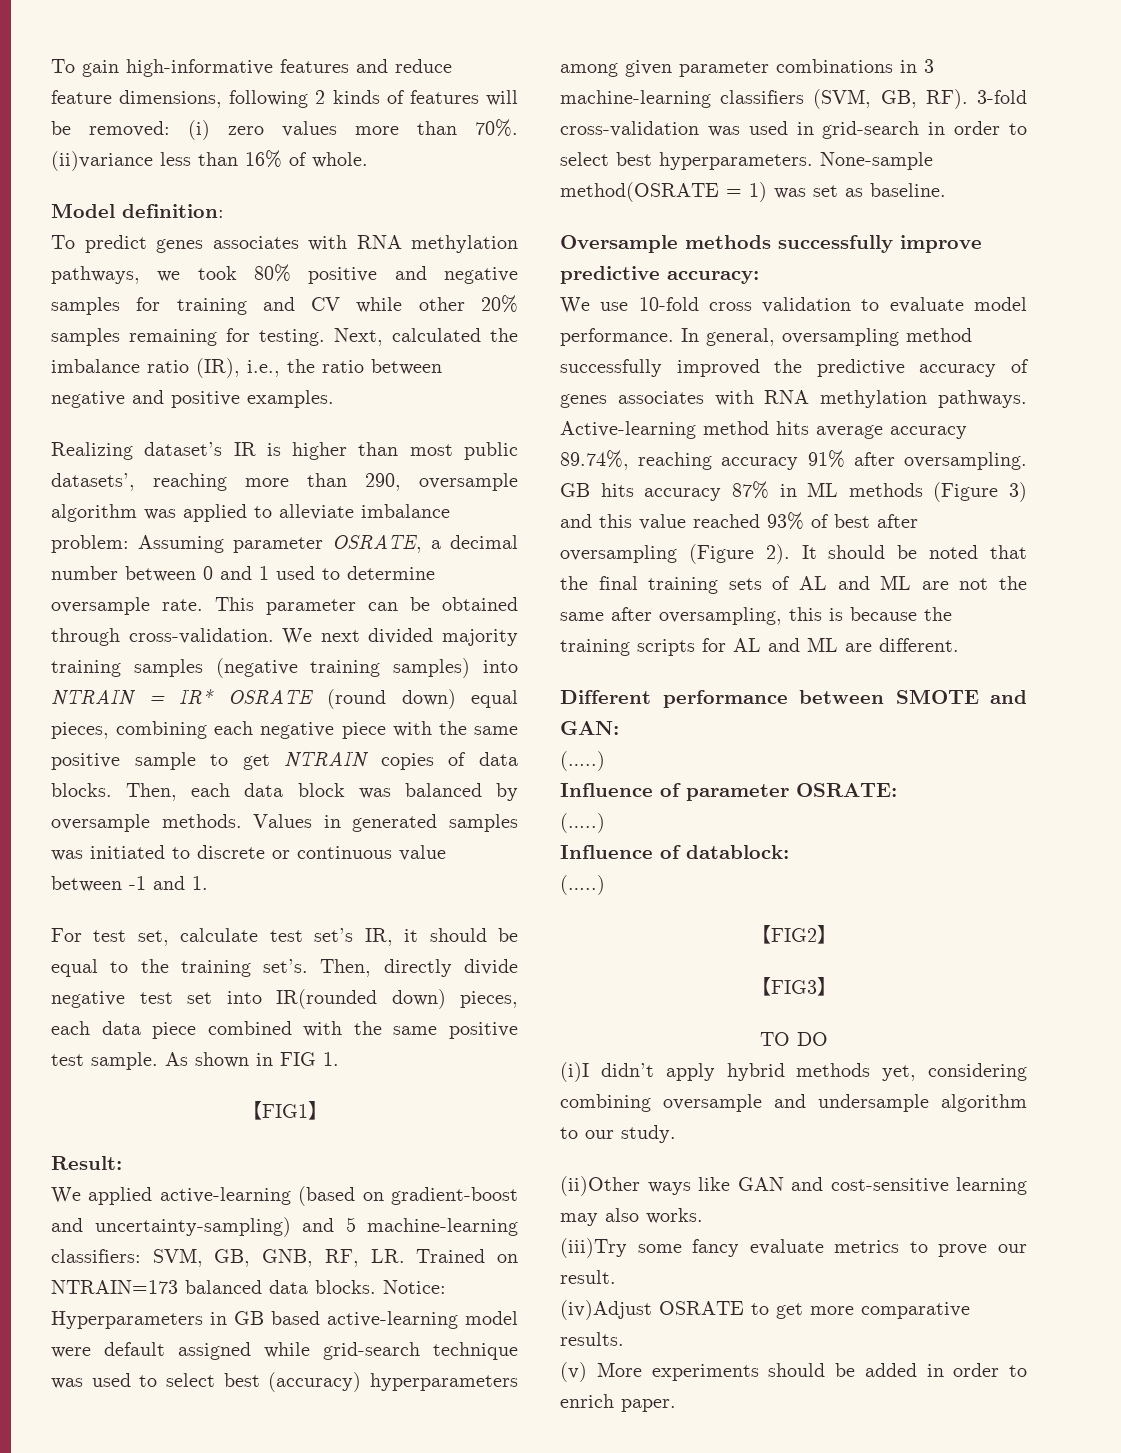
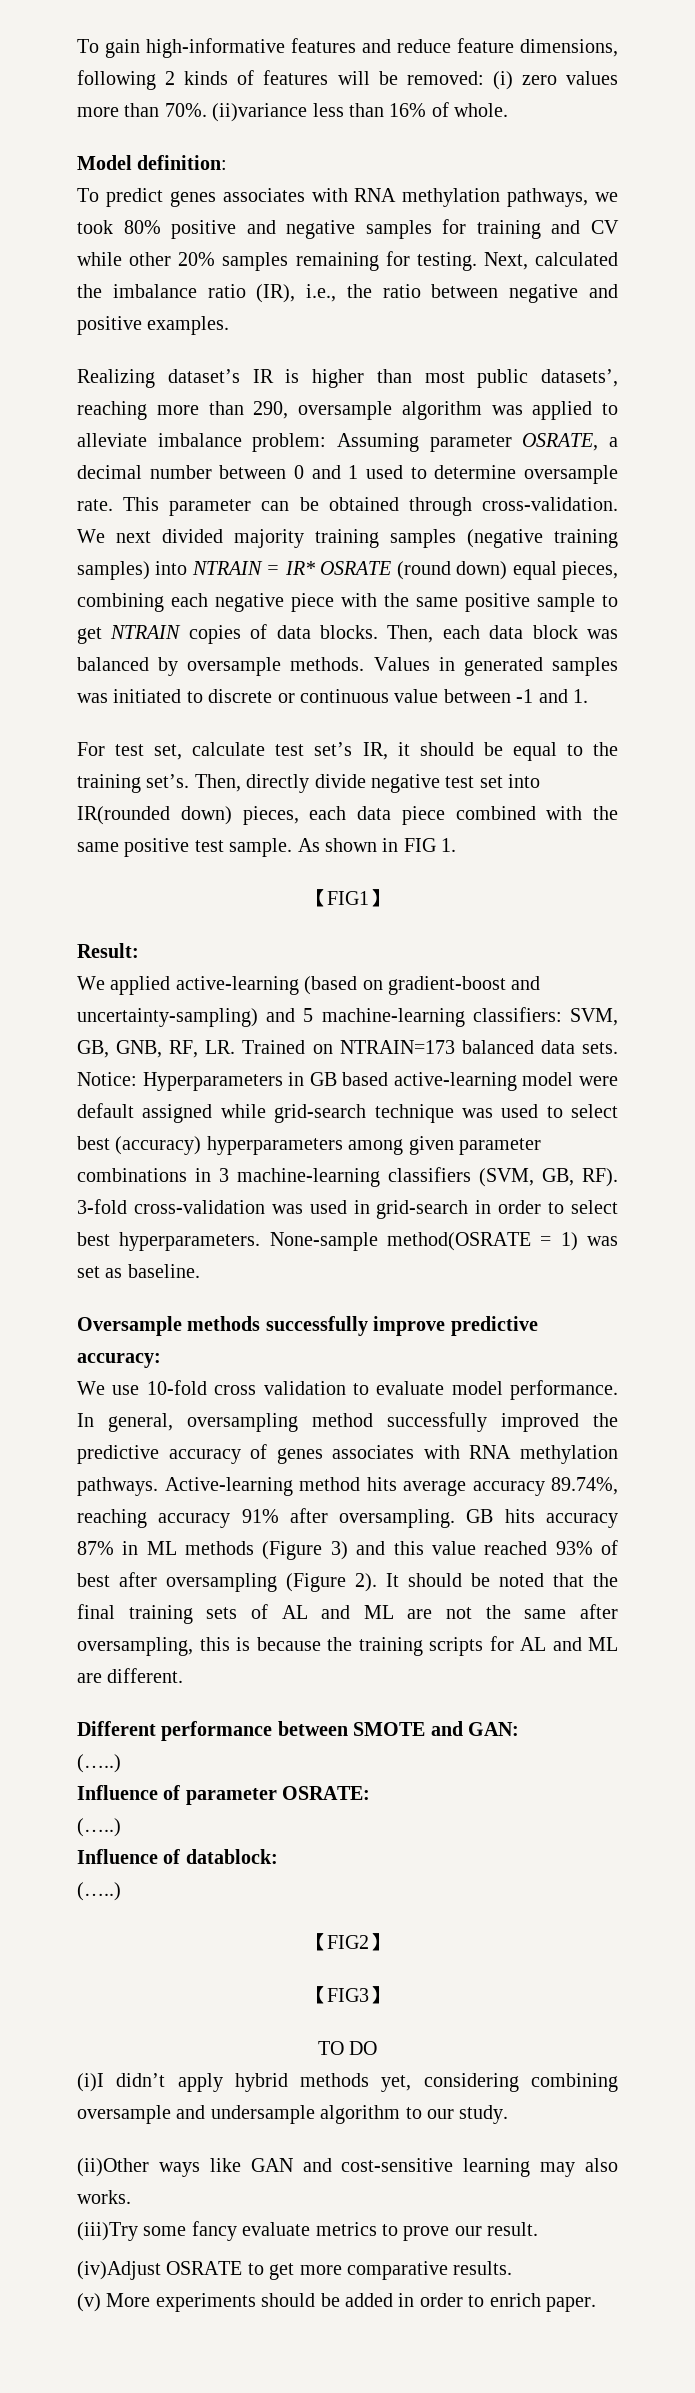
- We applied active-learning (based on gradient-boost and uncertainty-sampling) and 5 machine-learning classifiers: SVM, GB, GNB, RF, LR. Trained on NTRAIN=173 balanced data blocks.
+ We applied active-learning (based on gradient-boost and uncertainty-sampling) and 5 machine-learning classifiers: SVM, GB, GNB, RF, LR. Trained on NTRAIN=173 balanced data sets.

